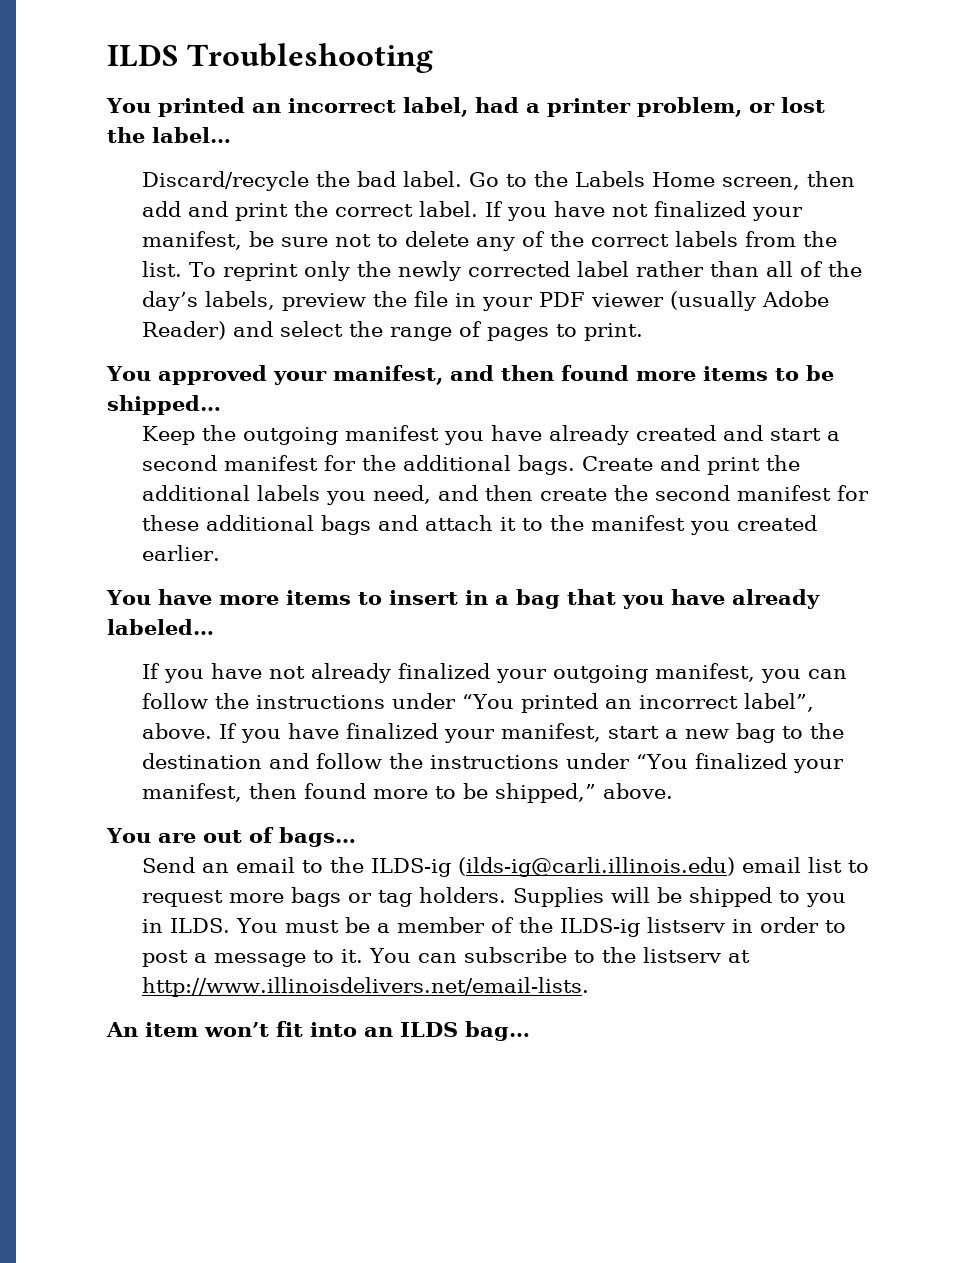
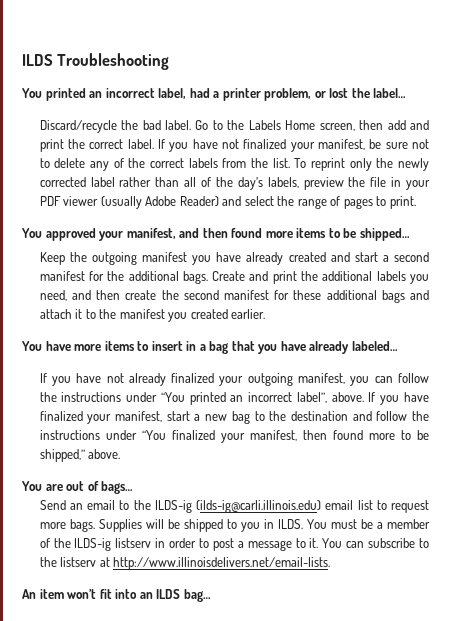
- Send an email to the ILDS-ig (ilds-ig@carli.illinois.edu) email list to request more bags or tag holders.
+ Send an email to the ILDS-ig (ilds-ig@carli.illinois.edu) email list to request more bags.

